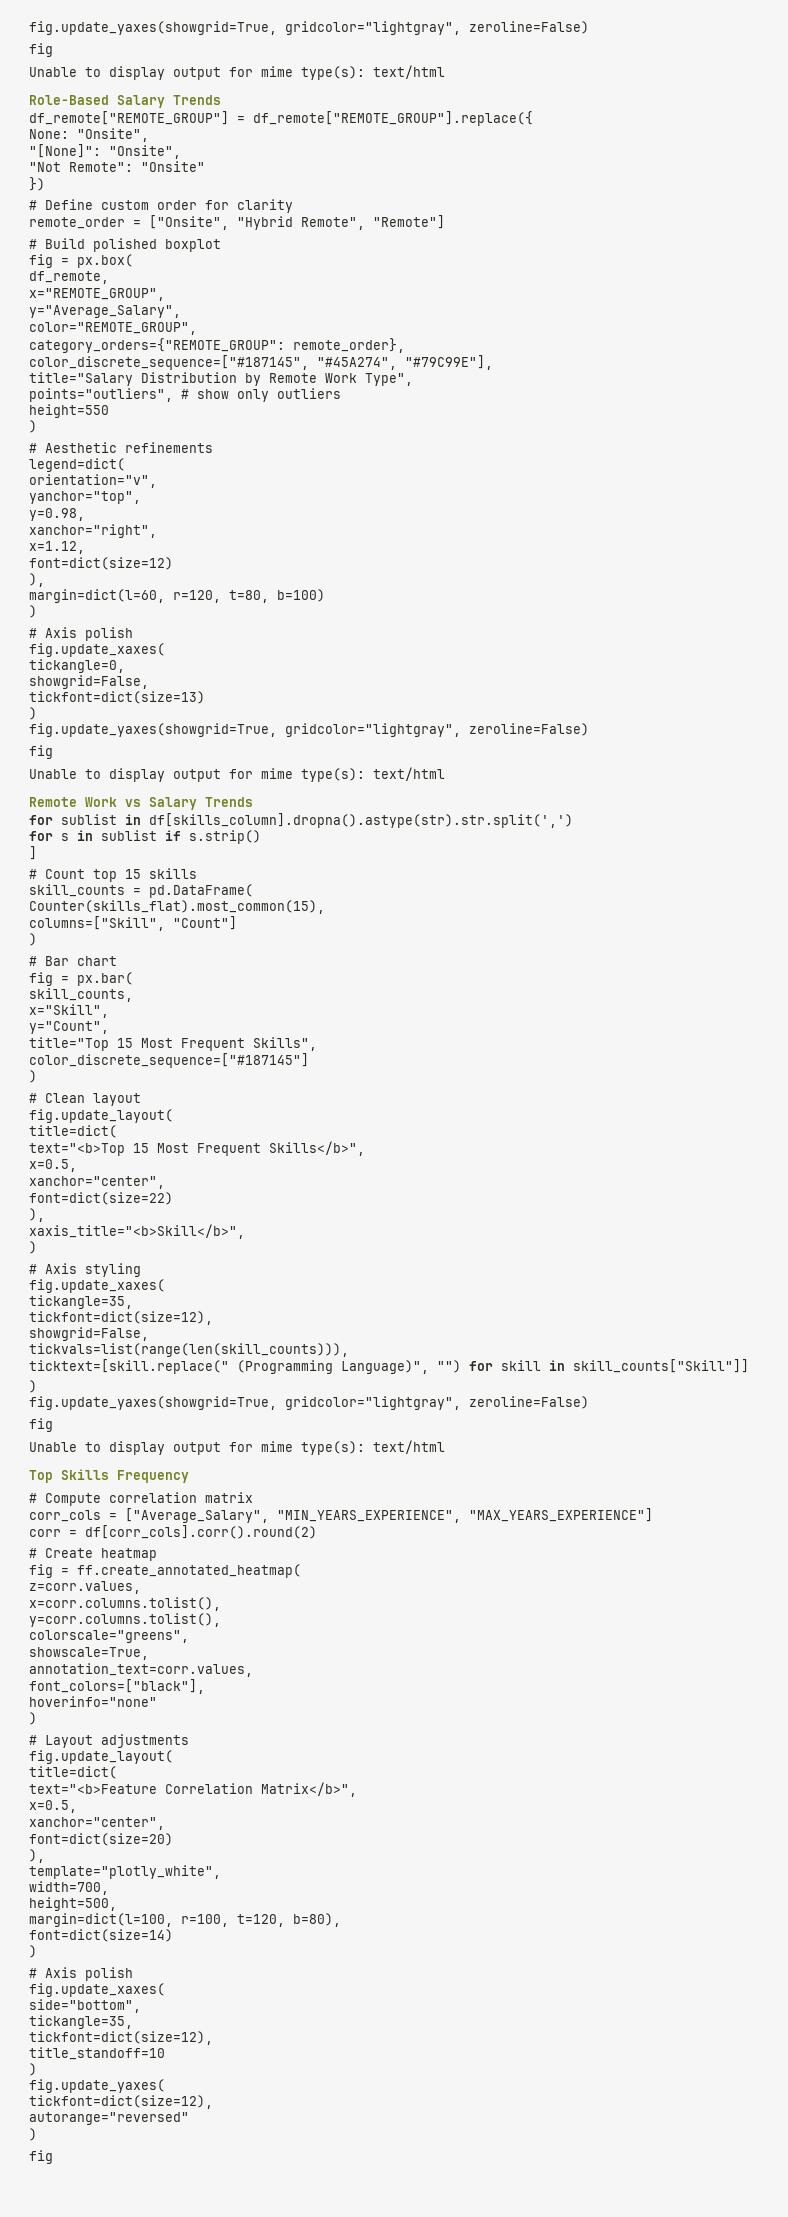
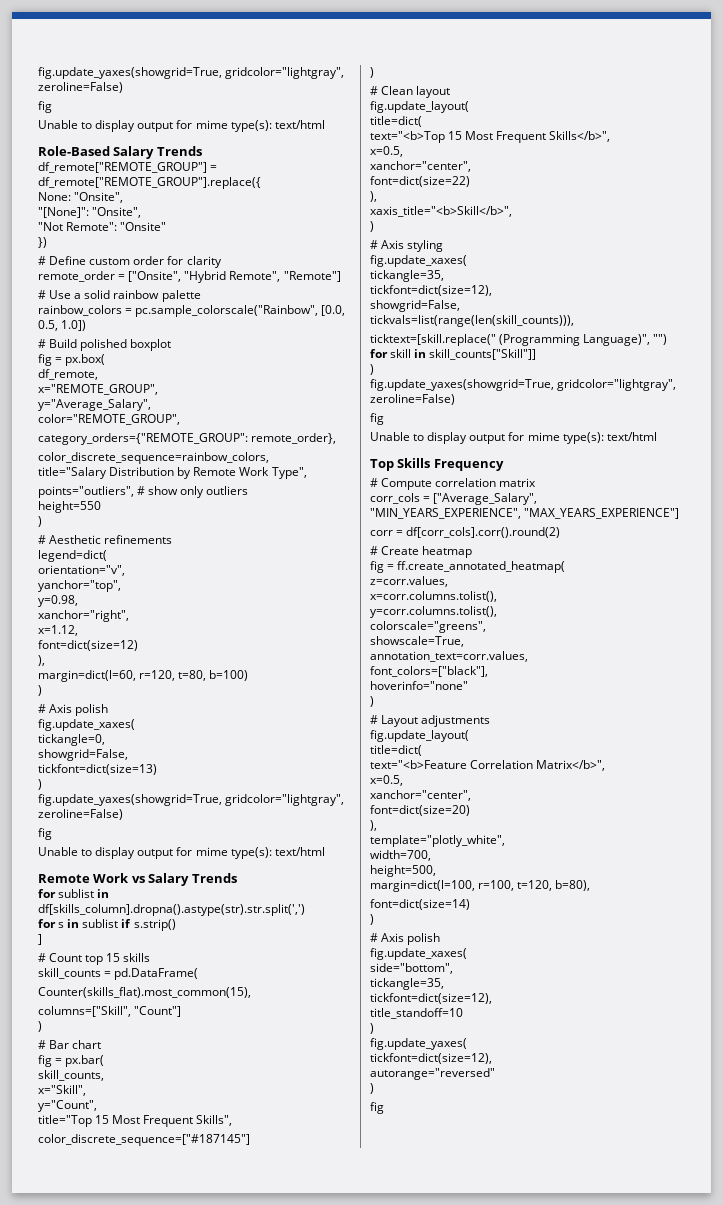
+ # Use a solid rainbow palette
+ rainbow_colors = pc.sample_colorscale("Rainbow", [0.0, 0.5, 1.0])
- color_discrete_sequence=["#187145", "#45A274", "#79C99E"],
+ color_discrete_sequence=rainbow_colors,

